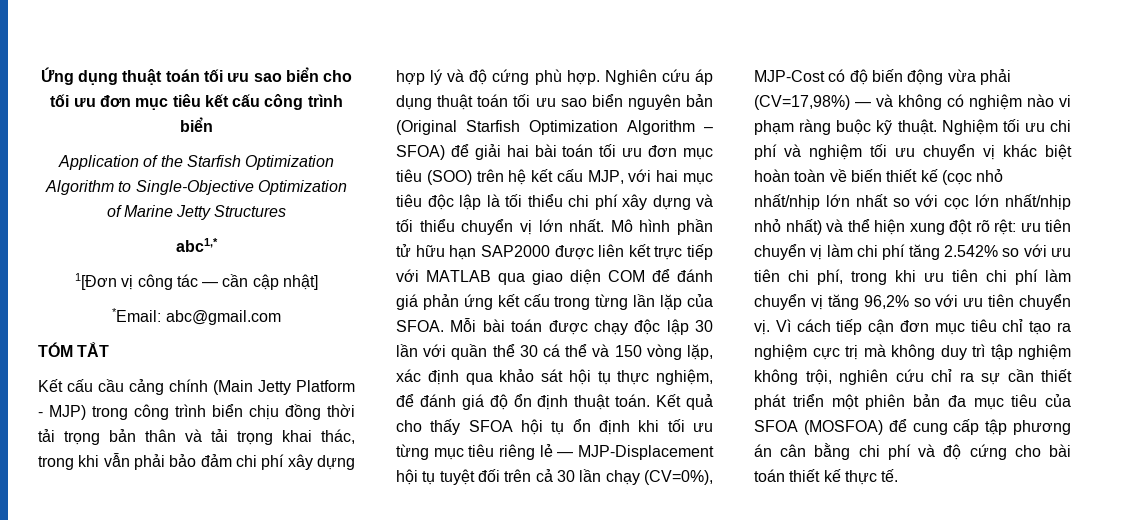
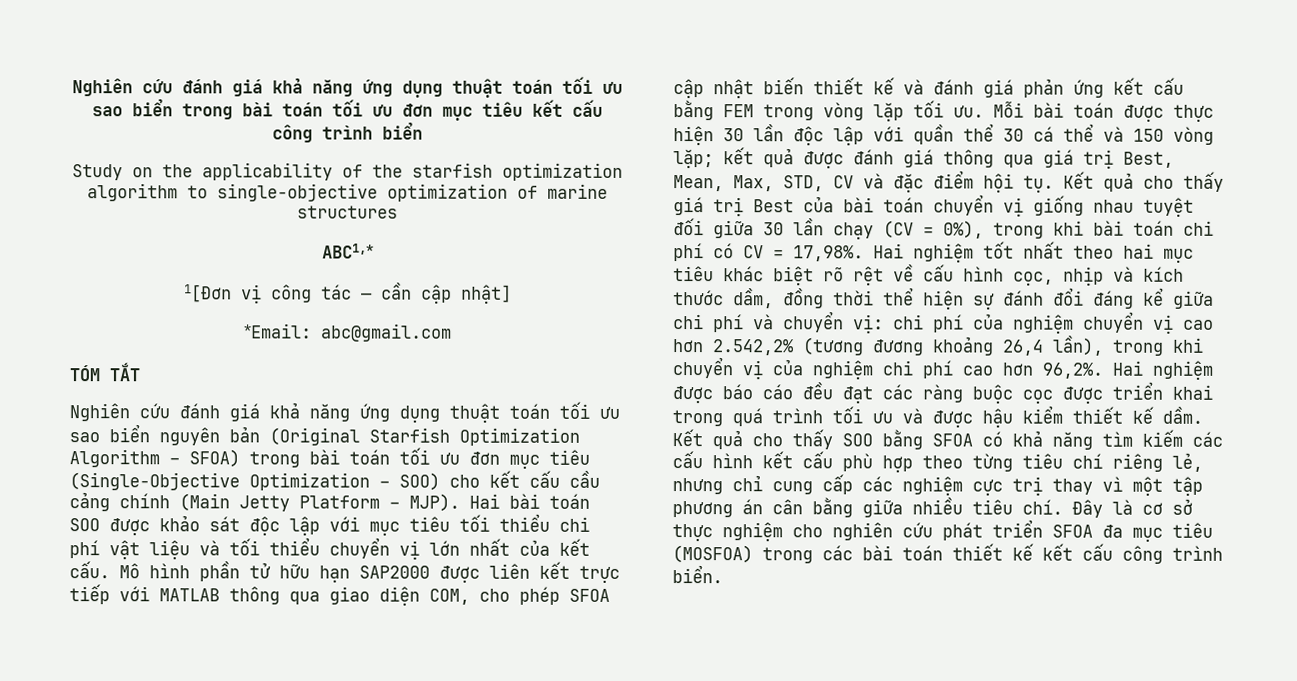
- Ứng dụng thuật toán tối ưu sao biển cho tối ưu đơn mục tiêu kết cấu công trình biển
+ Nghiên cứu đánh giá khả năng ứng dụng thuật toán tối ưu sao biển trong bài toán tối ưu đơn mục tiêu kết cấu công trình biển
- Application of the Starfish Optimization Algorithm to Single-Objective Optimization of Marine Jetty Structures
- abc1,*
+ Study on the applicability of the starfish optimization algorithm to single-objective optimization of marine structures
+ ABC1,*
- Kết cấu cầu cảng chính (Main Jetty Platform - MJP) trong công trình biển chịu đồng thời tải trọng bản thân và tải trọng khai thác, trong khi vẫn phải bảo đảm chi phí xây dựng hợp lý và độ cứng phù hợp. Nghiên cứu áp dụng thuật toán tối ưu sao biển nguyên bản (Original Starfish Optimization Algorithm – SFOA) để giải hai bài toán tối ưu đơn mục tiêu (SOO) trên hệ kết cấu MJP, với hai mục tiêu độc lập là tối thiểu chi phí xây dựng và tối thiểu chuyển vị lớn nhất.
+ Nghiên cứu đánh giá khả năng ứng dụng thuật toán tối ưu sao biển nguyên bản (Original Starfish Optimization Algorithm – SFOA) trong bài toán tối ưu đơn mục tiêu (Single-Objective Optimization – SOO) cho kết cấu cầu cảng chính (Main Jetty Platform – MJP). Hai bài toán SOO được khảo sát độc lập với mục tiêu tối thiểu chi phí vật liệu và tối thiểu chuyển vị lớn nhất của kết cấu.
- Mô hình phần tử hữu hạn SAP2000 được liên kết trực tiếp với MATLAB qua giao diện COM để đánh giá phản ứng kết cấu trong từng lần lặp của SFOA. Mỗi bài toán được chạy độc lập 30 lần với quần thể 30 cá thể và 150 vòng lặp, xác định qua khảo sát hội tụ thực nghiệm, để đánh giá độ ổn định thuật toán. Kết quả cho thấy SFOA hội tụ ổn định khi tối ưu từng mục tiêu riêng lẻ — MJP-Displacement hội tụ tuyệt đối trên cả 30 lần chạy (CV=0%), MJP-Cost có độ biến động vừa phải (CV=17,98%) — và không có nghiệm nào vi phạm ràng buộc kỹ thuật. Nghiệm tối ưu chi phí và nghiệm tối ưu chuyển vị khác biệt hoàn toàn về biến thiết kế (cọc nhỏ nhất/nhịp lớn nhất so với cọc lớn nhất/nhịp nhỏ nhất) và thể hiện xung đột rõ rệt: ưu tiên chuyển vị làm chi phí tăng 2.542% so với ưu tiên chi phí, trong khi ưu tiên chi phí làm chuyển vị tăng 96,2% so với ưu tiên chuyển vị. Vì cách tiếp cận đơn mục tiêu chỉ tạo ra nghiệm cực trị mà không duy trì tập nghiệm không trội, nghiên cứu chỉ ra sự cần thiết phát triển một phiên bản đa mục tiêu của SFOA (MOSFOA) để cung cấp tập phương án cân bằng chi phí và độ cứng cho bài toán thiết kế thực tế.
+ Mô hình phần tử hữu hạn SAP2000 được liên kết trực tiếp với MATLAB thông qua giao diện COM, cho phép SFOA cập nhật biến thiết kế và đánh giá phản ứng kết cấu bằng FEM trong vòng lặp tối ưu. Mỗi bài toán được thực hiện 30 lần độc lập với quần thể 30 cá thể và 150 vòng lặp; kết quả được đánh giá thông qua giá trị Best, Mean, Max, STD, CV và đặc điểm hội tụ. Kết quả cho thấy giá trị Best của bài toán chuyển vị giống nhau tuyệt đối giữa 30 lần chạy (CV = 0%), trong khi bài toán chi phí có CV = 17,98%. Hai nghiệm tốt nhất theo hai mục tiêu khác biệt rõ rệt về cấu hình cọc, nhịp và kích thước dầm, đồng thời thể hiện sự đánh đổi đáng kể giữa chi phí và chuyển vị: chi phí của nghiệm chuyển vị cao hơn 2.542,2% (tương đương khoảng 26,4 lần), trong khi chuyển vị của nghiệm chi phí cao hơn 96,2%. Hai nghiệm được báo cáo đều đạt các ràng buộc cọc được triển khai trong quá trình tối ưu và được hậu kiểm thiết kế dầm. Kết quả cho thấy SOO bằng SFOA có khả năng tìm kiếm các cấu hình kết cấu phù hợp theo từng tiêu chí riêng lẻ, nhưng chỉ cung cấp các nghiệm cực trị thay vì một tập phương án cân bằng giữa nhiều tiêu chí. Đây là cơ sở thực nghiệm cho nghiên cứu phát triển SFOA đa mục tiêu (MOSFOA) trong các bài toán thiết kế kết cấu công trình biển.

